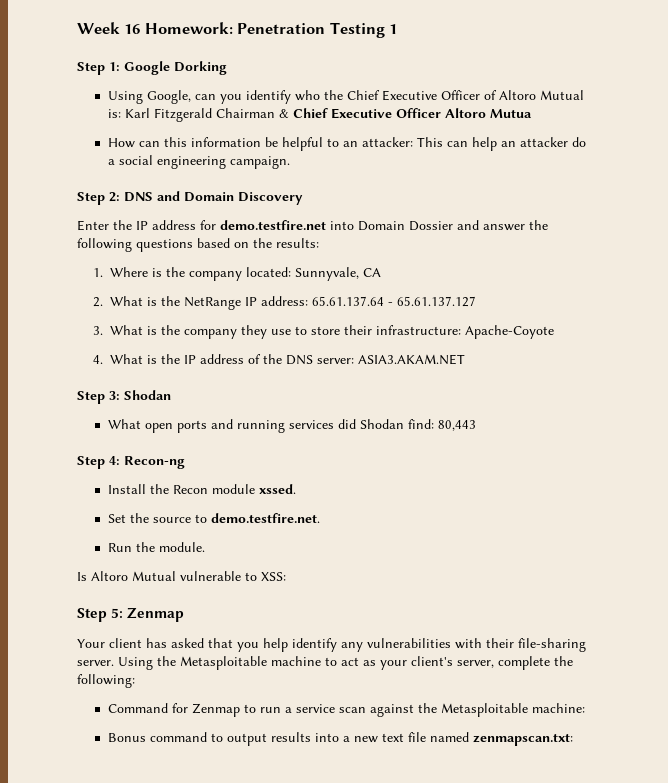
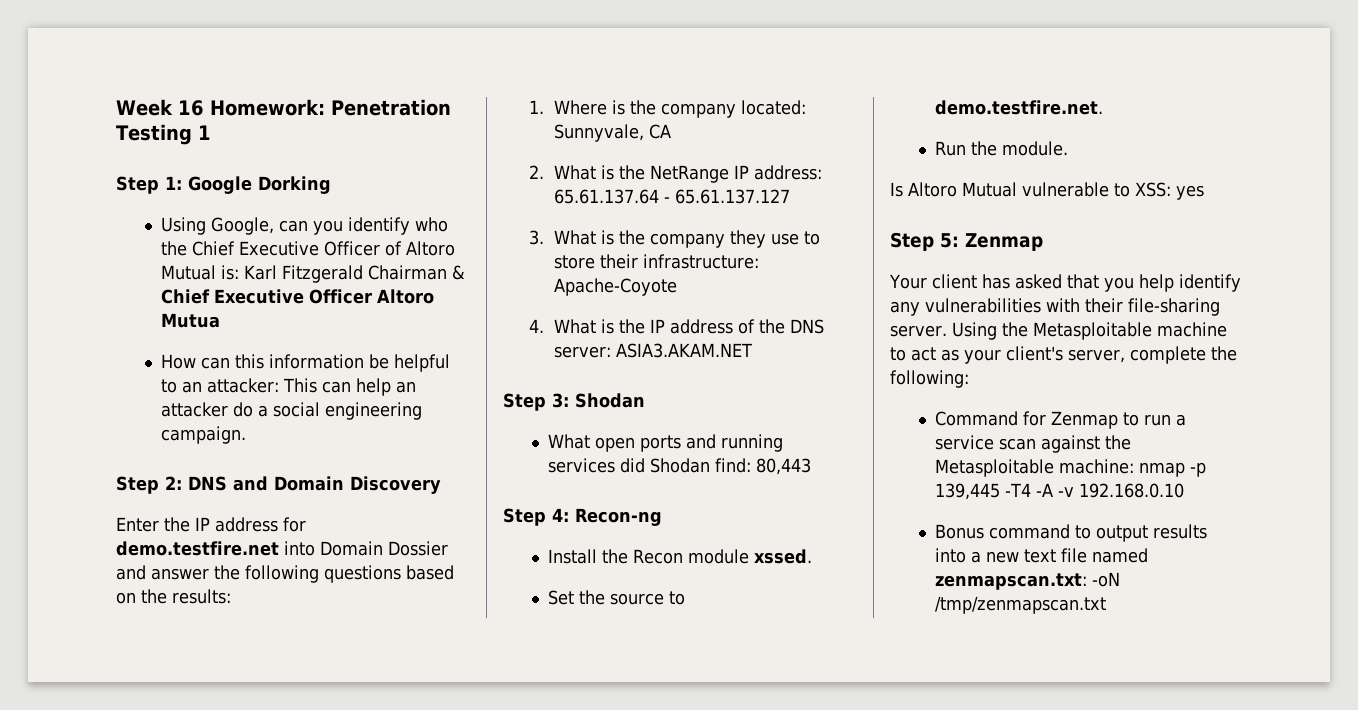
- Is Altoro Mutual vulnerable to XSS:
+ Is Altoro Mutual vulnerable to XSS: yes
- Command for Zenmap to run a service scan against the Metasploitable machine:
+ Command for Zenmap to run a service scan against the Metasploitable machine: nmap -p 139,445 -T4 -A -v 192.168.0.10
- Bonus command to output results into a new text file named zenmapscan.txt:
+ Bonus command to output results into a new text file named zenmapscan.txt: -oN /tmp/zenmapscan.txt

